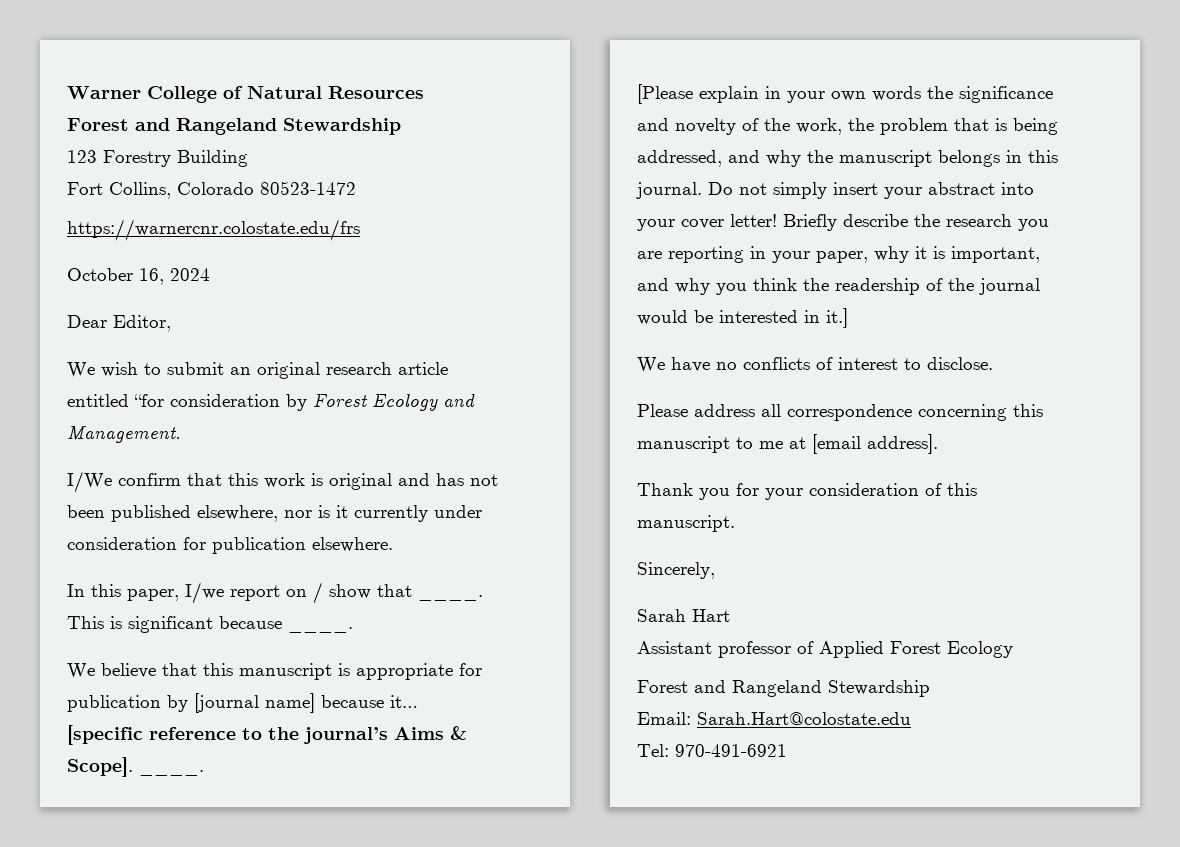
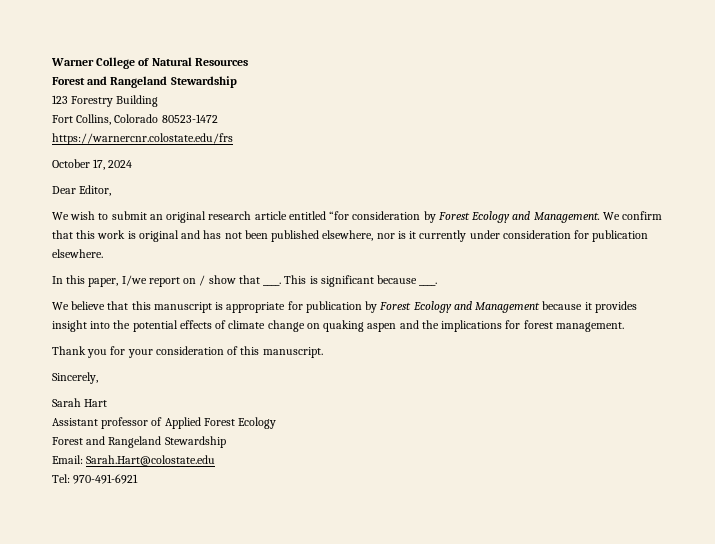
- October 16, 2024
+ October 17, 2024
- We wish to submit an original research article entitled “for consideration by Forest Ecology and Management.
- I/We confirm that this work is original and has not been published elsewhere, nor is it currently under consideration for publication elsewhere.
+ We wish to submit an original research article entitled “for consideration by Forest Ecology and Management. We confirm that this work is original and has not been published elsewhere, nor is it currently under consideration for publication elsewhere.
- We believe that this manuscript is appropriate for publication by [journal name] because it… [specific reference to the journal’s Aims & Scope]. ____.
- [Please explain in your own words the significance and novelty of the work, the problem that is being addressed, and why the manuscript belongs in this journal. Do not simply insert your abstract into your cover letter! Briefly describe the research you are reporting in your paper, why it is important, and why you think the readership of the journal would be interested in it.]
- We have no conflicts of interest to disclose.
- Please address all correspondence concerning this manuscript to me at [email address].
+ We believe that this manuscript is appropriate for publication by Forest Ecology and Management because it provides insight into the potential effects of climate change on quaking aspen and the implications for forest management.

